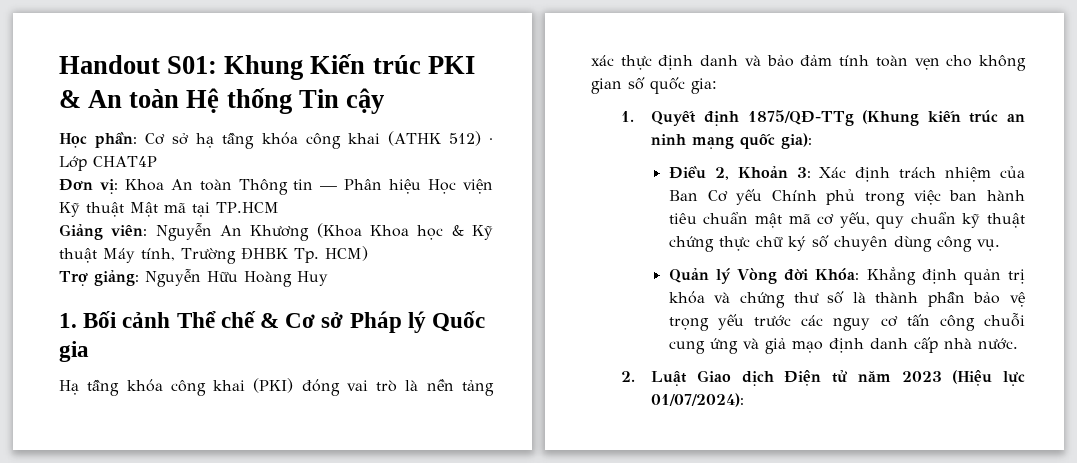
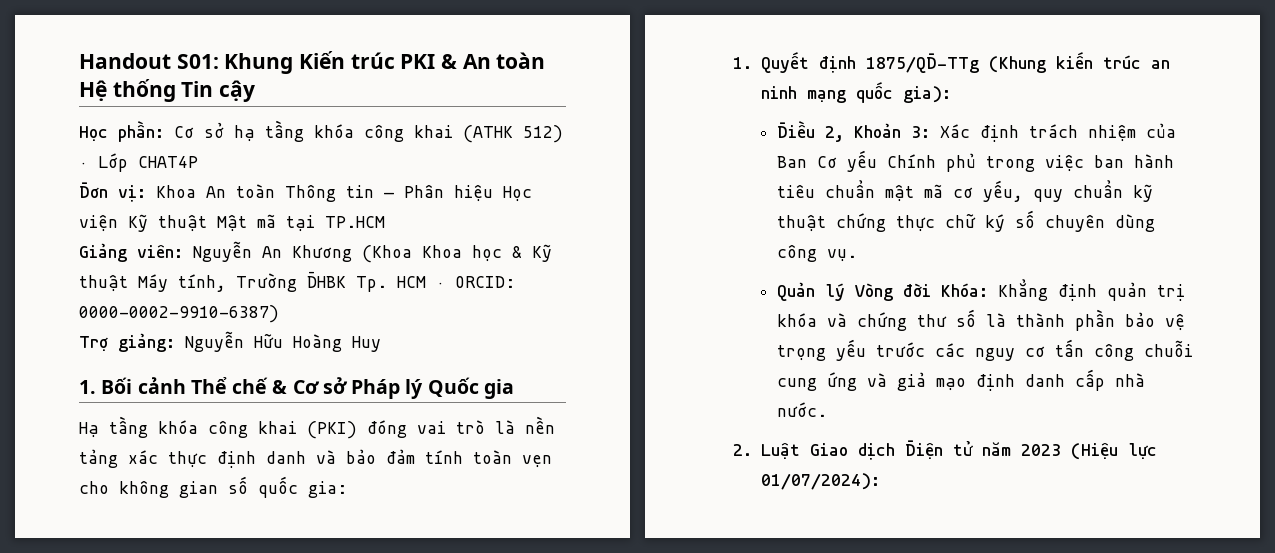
- Giảng viên: Nguyễn An Khương (Khoa Khoa học & Kỹ thuật Máy tính, Trường ĐHBK Tp. HCM)
+ Giảng viên: Nguyễn An Khương (Khoa Khoa học & Kỹ thuật Máy tính, Trường ĐHBK Tp. HCM · ORCID: 0000-0002-9910-6387)

